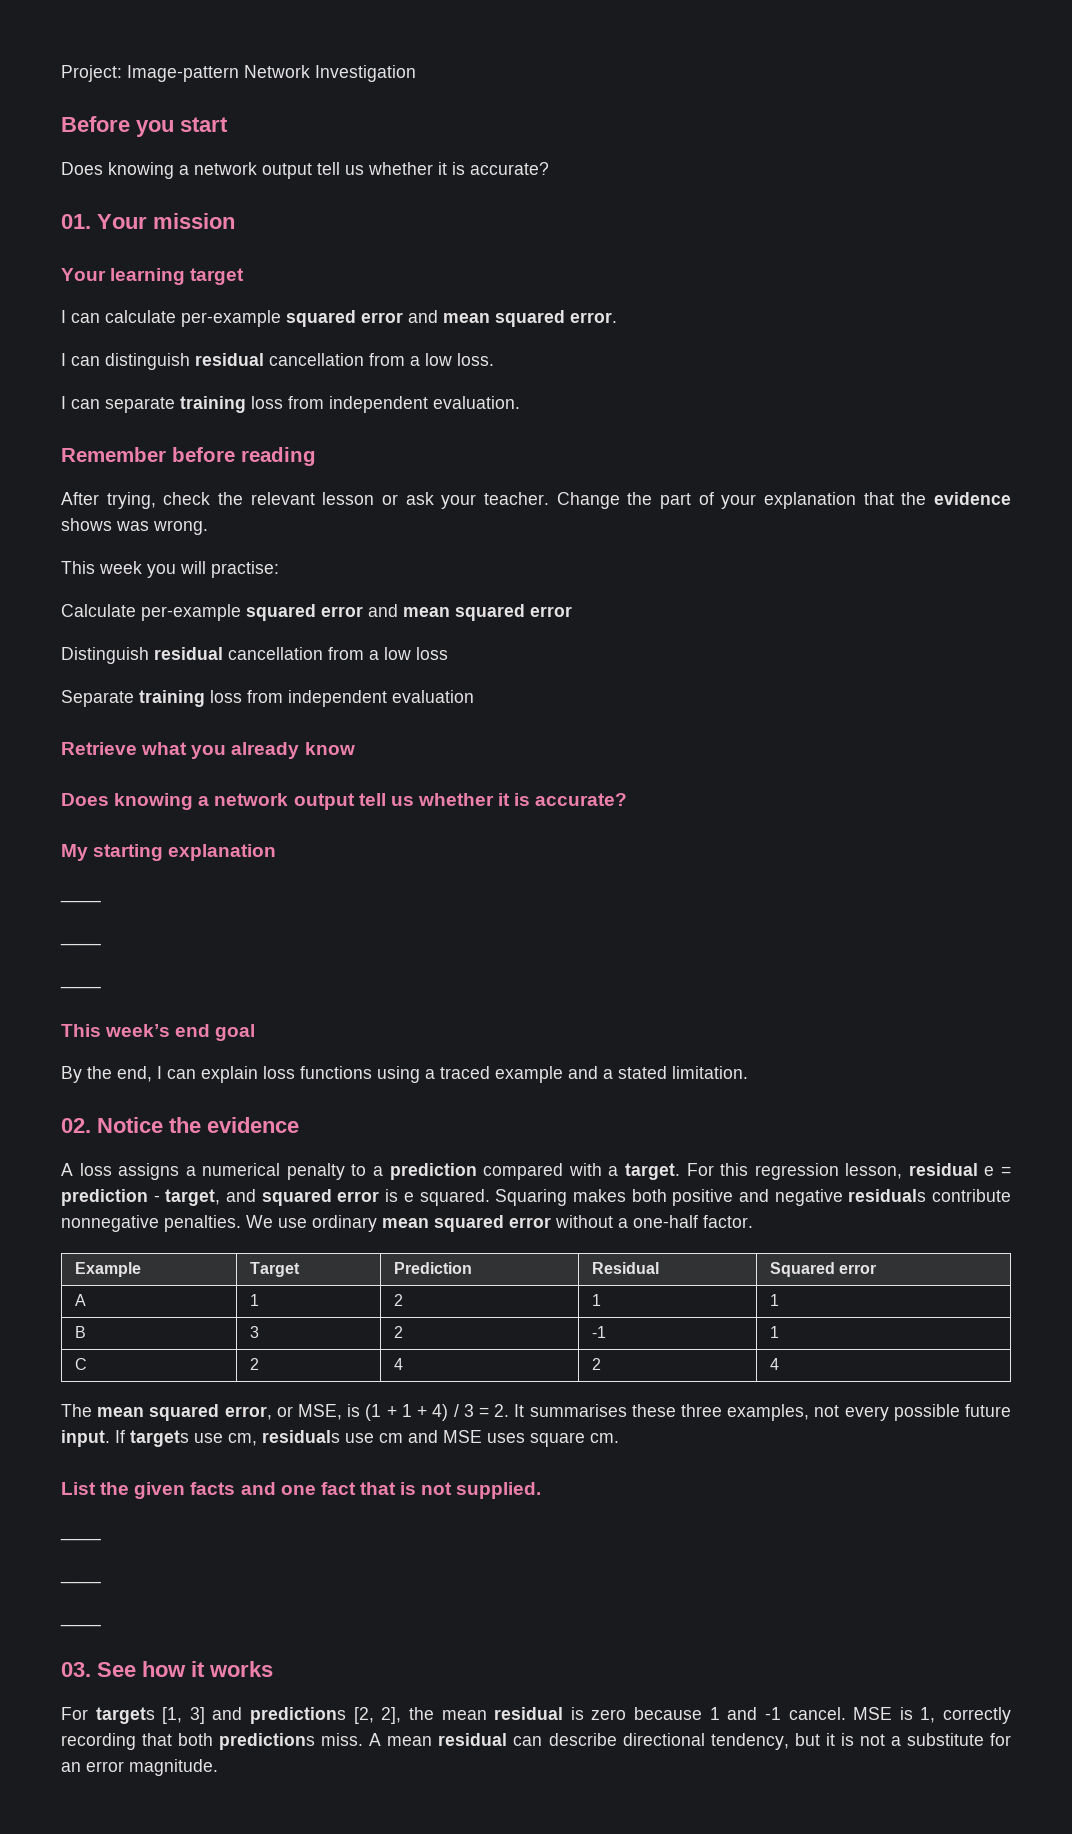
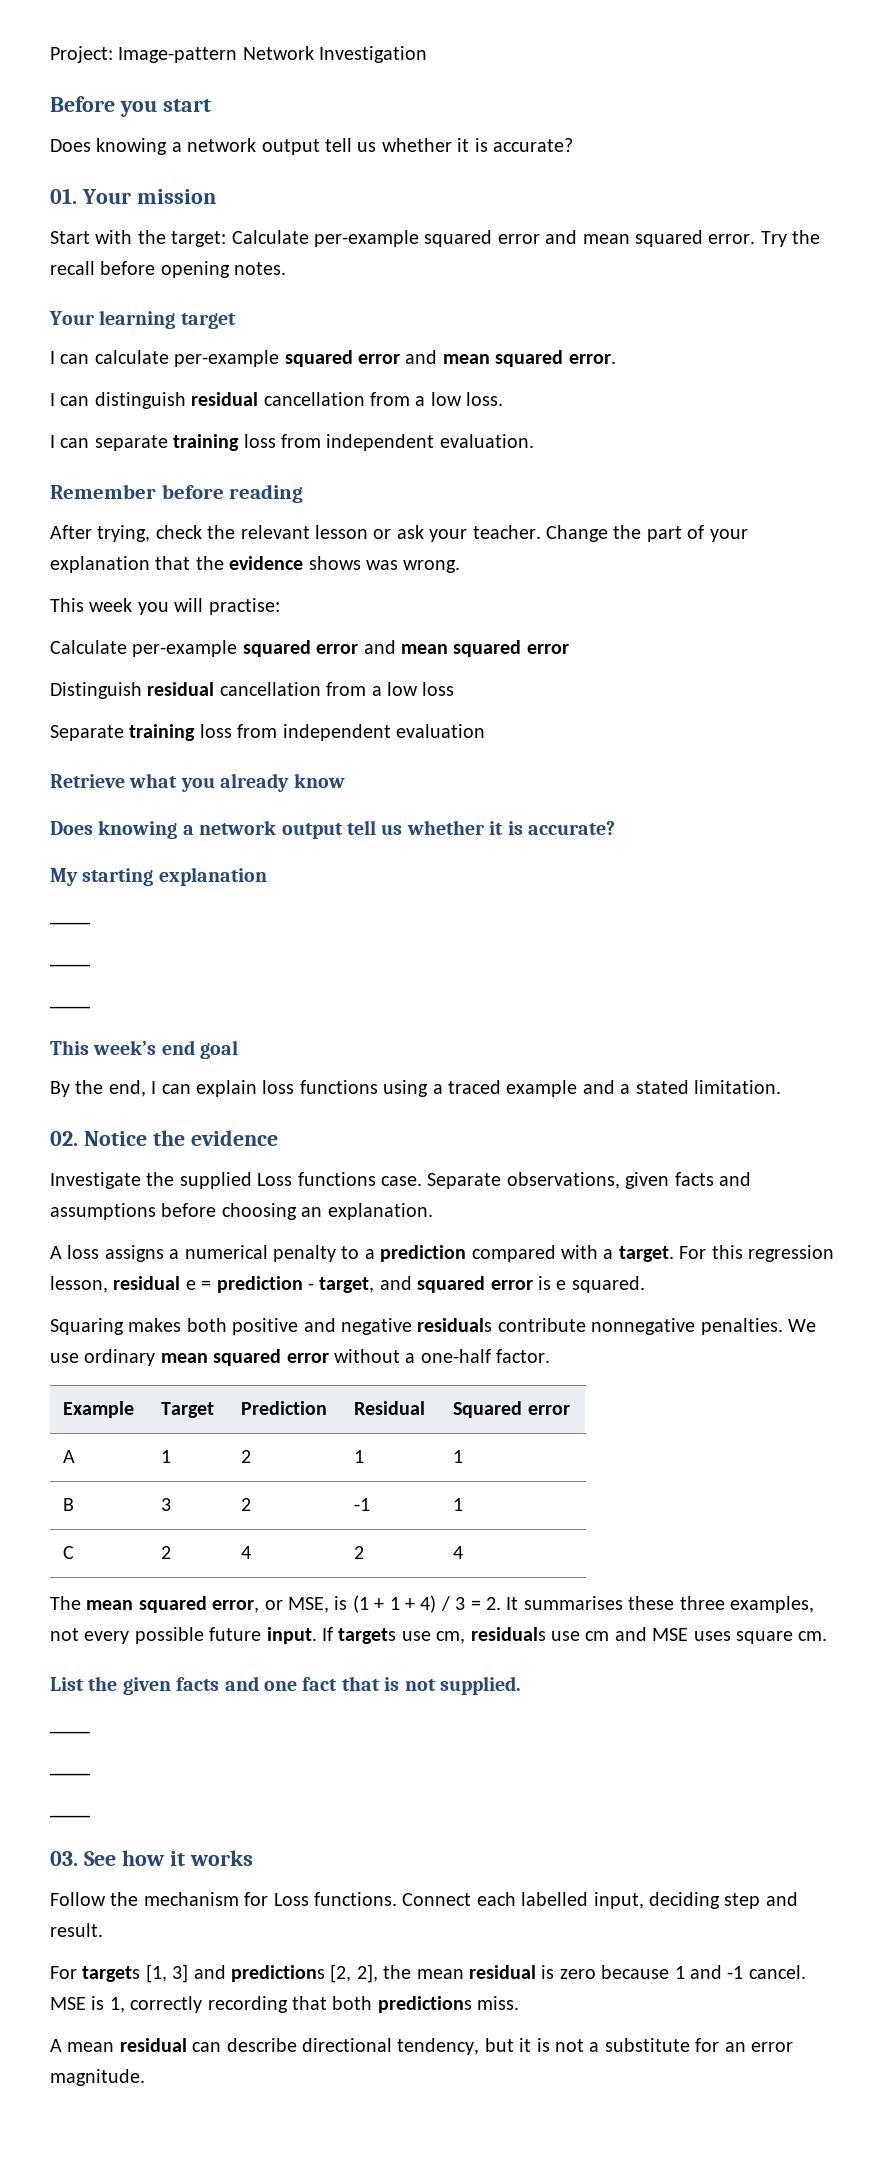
+ Start with the target: Calculate per-example squared error and mean squared error. Try the recall before opening notes.
+ Investigate the supplied Loss functions case. Separate observations, given facts and assumptions before choosing an explanation.
- For this regression lesson, residual e = prediction - target, and squared error is e squared. Squaring makes both positive and negative residuals contribute nonnegative penalties.
+ For this regression lesson, residual e = prediction - target, and squared error is e squared.
+ Squaring makes both positive and negative residuals contribute nonnegative penalties.
+ Follow the mechanism for Loss functions. Connect each labelled input, deciding step and result.
- MSE is 1, correctly recording that both predictions miss. A mean residual can describe directional tendency, but it is not a substitute for an error magnitude.
+ MSE is 1, correctly recording that both predictions miss.
+ A mean residual can describe directional tendency, but it is not a substitute for an error magnitude.

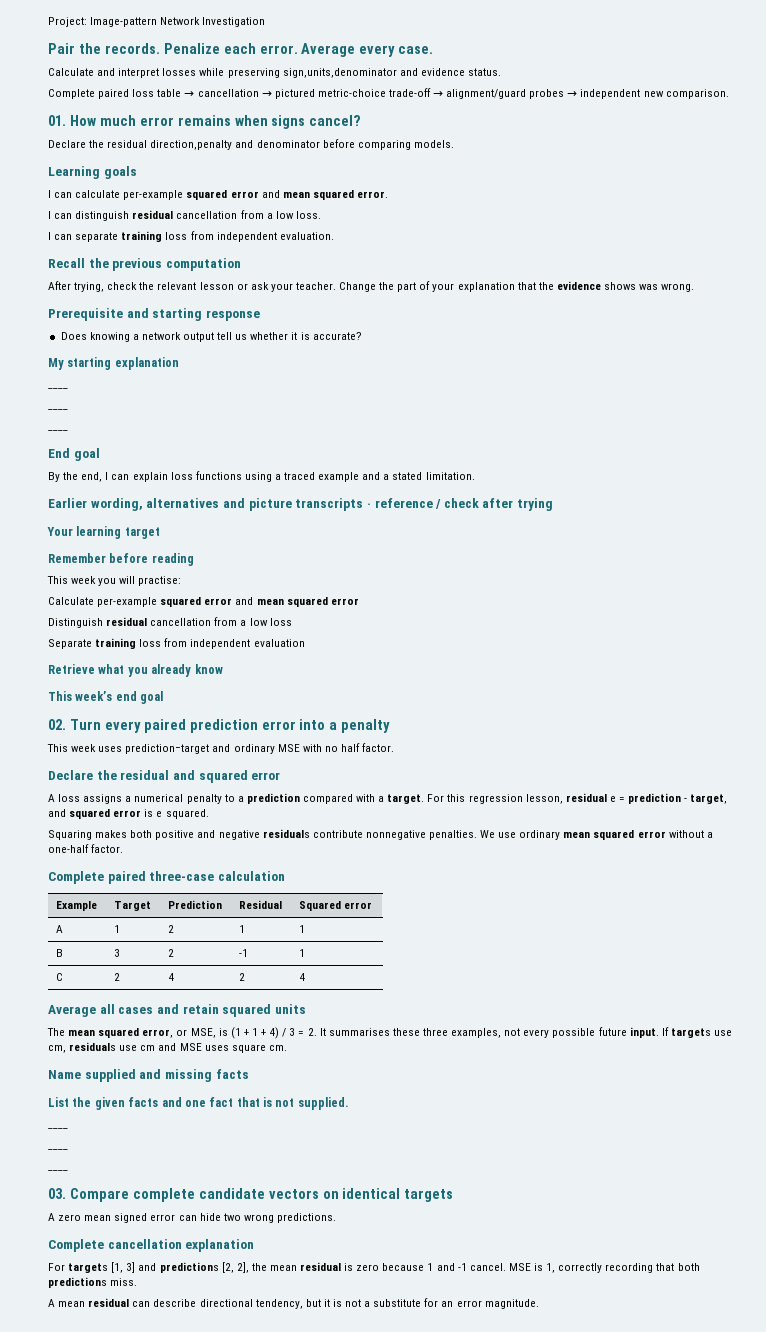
- Before you start
- Does knowing a network output tell us whether it is accurate?
- 01. Your mission
- Start with the target: Calculate per-example squared error and mean squared error. Try the recall before opening notes.
- Your learning target
+ Pair the records. Penalize each error. Average every case.
+ Calculate and interpret losses while preserving sign,units,denominator and evidence status.
+ Complete paired loss table → cancellation → pictured metric-choice trade-off → alignment/guard probes → independent new comparison.
+ 01. How much error remains when signs cancel?
+ Declare the residual direction,penalty and denominator before comparing models.
+ Learning goals
- Remember before reading
+ Recall the previous computation
+ Prerequisite and starting response
+ Does knowing a network output tell us whether it is accurate?
+ My starting explanation
+ ____
+ ____
+ ____
+ End goal
+ By the end, I can explain loss functions using a traced example and a stated limitation.
+ Earlier wording, alternatives and picture transcripts · reference / check after trying
+ Your learning target
+ Remember before reading
  Retrieve what you already know
- Does knowing a network output tell us whether it is accurate?
- My starting explanation
- ____
- ____
- ____
  This week’s end goal
- By the end, I can explain loss functions using a traced example and a stated limitation.
- 02. Notice the evidence
- Investigate the supplied Loss functions case. Separate observations, given facts and assumptions before choosing an explanation.
+ 02. Turn every paired prediction error into a penalty
+ This week uses prediction−target and ordinary MSE with no half factor.
+ Declare the residual and squared error
+ Complete paired three-case calculation
+ Average all cases and retain squared units
+ Name supplied and missing facts
- 03. See how it works
- Follow the mechanism for Loss functions. Connect each labelled input, deciding step and result.
+ 03. Compare complete candidate vectors on identical targets
+ A zero mean signed error can hide two wrong predictions.
+ Complete cancellation explanation

